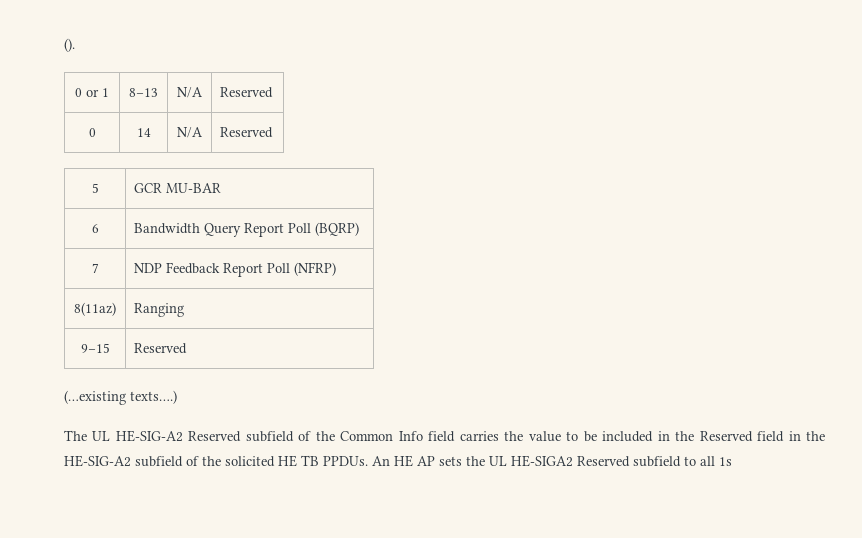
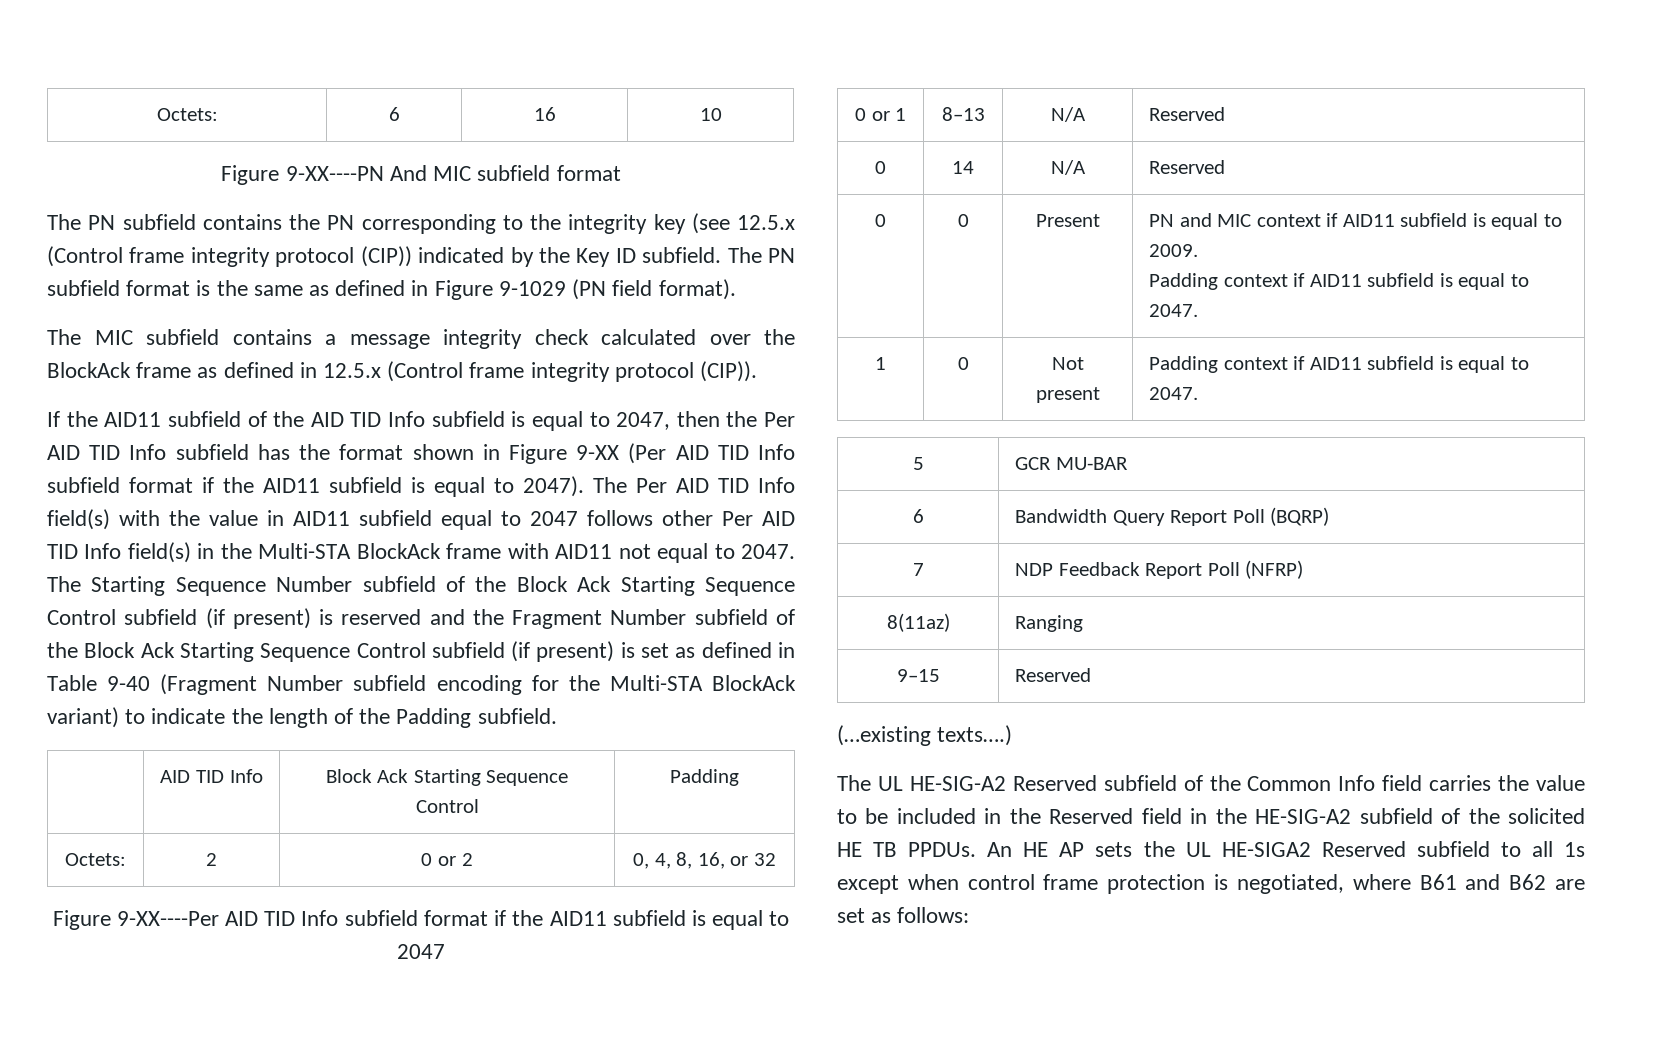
- ().
+ Octets: | 6 | 16 | 10
+ Figure 9-XX----PN And MIC subfield format
+ The PN subfield contains the PN corresponding to the integrity key (see 12.5.x (Control frame integrity protocol (CIP)) indicated by the Key ID subfield. The PN subfield format is the same as defined in Figure 9-1029 (PN field format).
+ The MIC subfield contains a message integrity check calculated over the BlockAck frame as defined in 12.5.x (Control frame integrity protocol (CIP)).
+ If the AID11 subfield of the AID TID Info subfield is equal to 2047, then the Per AID TID Info subfield has the format shown in Figure 9-XX (Per AID TID Info subfield format if the AID11 subfield is equal to 2047). The Per AID TID Info field(s) with the value in AID11 subfield equal to 2047 follows other Per AID TID Info field(s) in the Multi-STA BlockAck frame with AID11 not equal to 2047. The Starting Sequence Number subfield of the Block Ack Starting Sequence Control subfield (if present) is reserved and the Fragment Number subfield of the Block Ack Starting Sequence Control subfield (if present) is set as defined in Table 9-40 (Fragment Number subfield encoding for the Multi-STA BlockAck variant) to indicate the length of the Padding subfield.
+ | AID TID Info | Block Ack Starting Sequence Control | Padding
+ Octets: | 2 | 0 or 2 | 0, 4, 8, 16, or 32
+ Figure 9-XX----Per AID TID Info subfield format if the AID11 subfield is equal to 2047
+ 0 | 0 | Present | PN and MIC context if AID11 subfield is equal to 2009.
+ Padding context if AID11 subfield is equal to 2047.
+ 1 | 0 | Not present | Padding context if AID11 subfield is equal to 2047.
- An HE AP sets the UL HE-SIGA2 Reserved subfield to all 1s
+ An HE AP sets the UL HE-SIGA2 Reserved subfield to all 1s except when control frame protection is negotiated, where B61 and B62 are set as follows:

